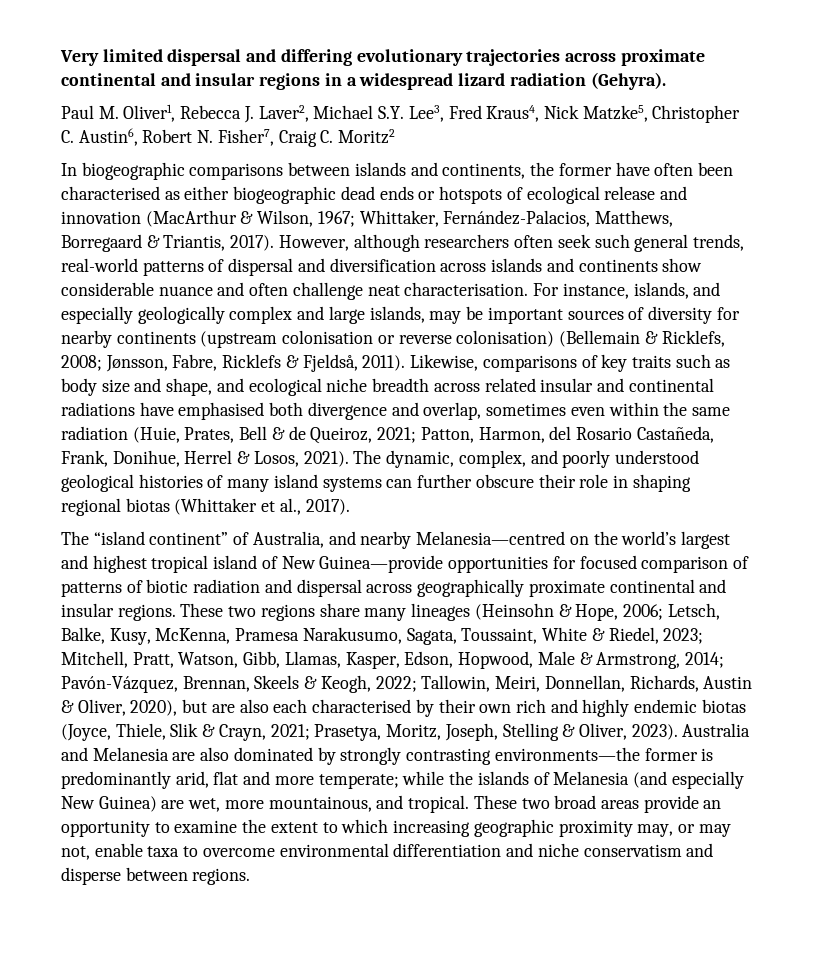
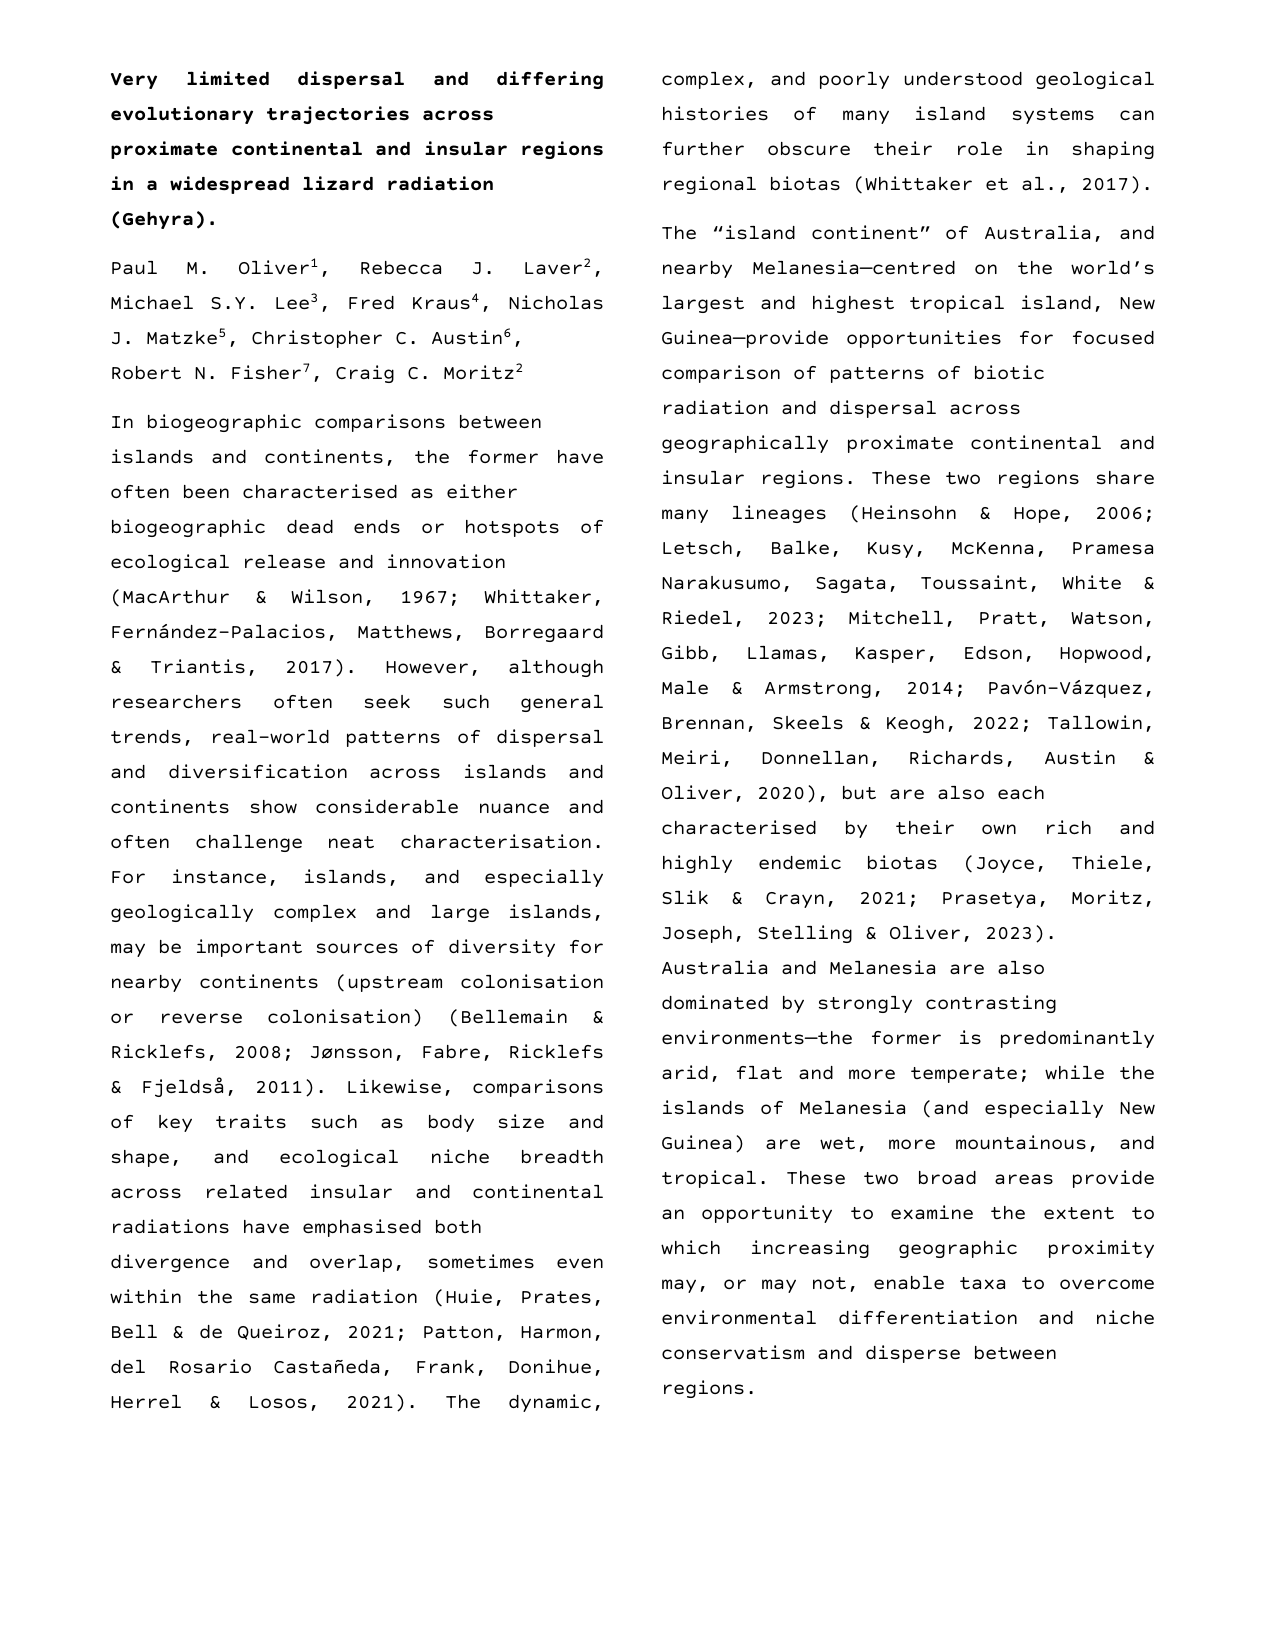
- Paul M. Oliver1, Rebecca J. Laver2, Michael S.Y. Lee3, Fred Kraus4, Nick Matzke5, Christopher C. Austin6, Robert N. Fisher7, Craig C. Moritz2
+ Paul M. Oliver1, Rebecca J. Laver2, Michael S.Y. Lee3, Fred Kraus4, Nicholas J. Matzke5, Christopher C. Austin6, Robert N. Fisher7, Craig C. Moritz2
- The “island continent” of Australia, and nearby Melanesia—centred on the world’s largest and highest tropical island of New Guinea—provide opportunities for focused comparison of patterns of biotic radiation and dispersal across geographically proximate continental and insular regions.
+ The “island continent” of Australia, and nearby Melanesia—centred on the world’s largest and highest tropical island, New Guinea—provide opportunities for focused comparison of patterns of biotic radiation and dispersal across geographically proximate continental and insular regions.

